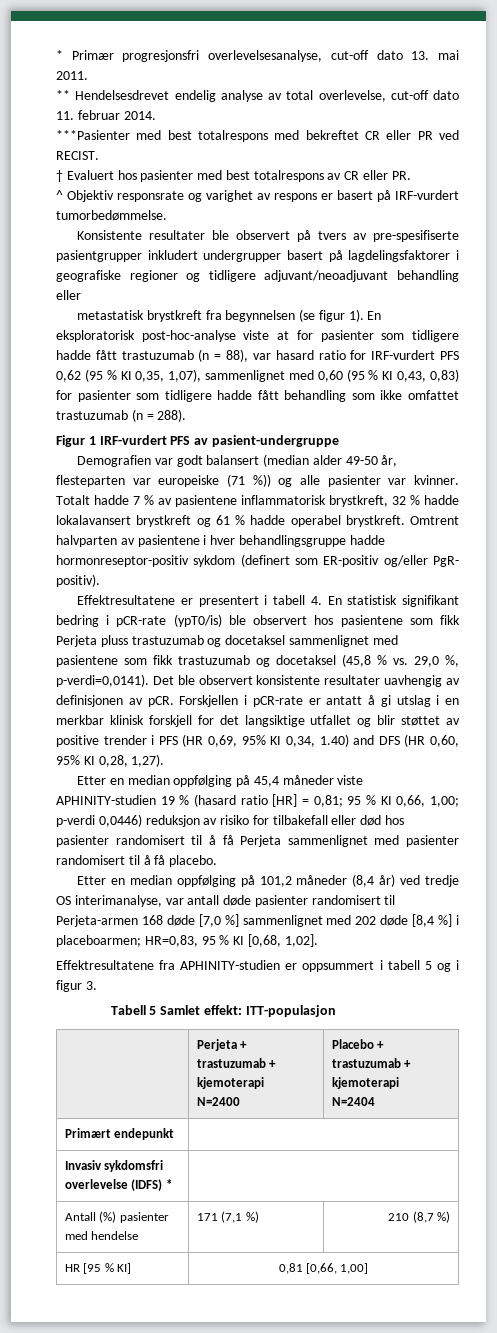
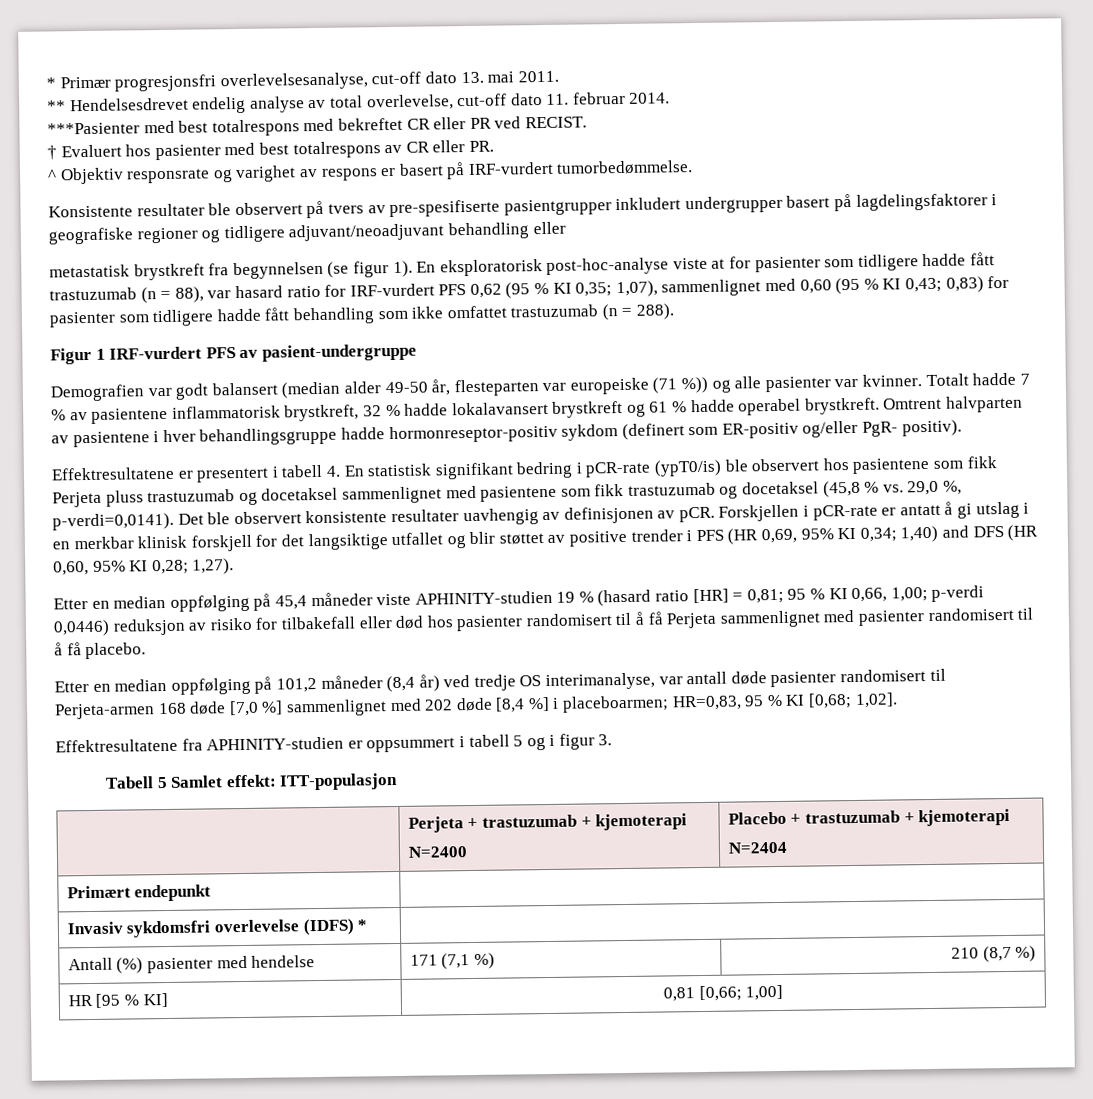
- En eksploratorisk post-hoc-analyse viste at for pasienter som tidligere hadde fått trastuzumab (n = 88), var hasard ratio for IRF-vurdert PFS 0,62 (95 % KI 0,35, 1,07), sammenlignet med 0,60 (95 % KI 0,43, 0,83) for pasienter som tidligere hadde fått behandling som ikke omfattet trastuzumab (n = 288).
+ En eksploratorisk post-hoc-analyse viste at for pasienter som tidligere hadde fått trastuzumab (n = 88), var hasard ratio for IRF-vurdert PFS 0,62 (95 % KI 0,35; 1,07), sammenlignet med 0,60 (95 % KI 0,43; 0,83) for pasienter som tidligere hadde fått behandling som ikke omfattet trastuzumab (n = 288).
- Forskjellen i pCR-rate er antatt å gi utslag i en merkbar klinisk forskjell for det langsiktige utfallet og blir støttet av positive trender i PFS (HR 0,69, 95% KI 0,34, 1.40) and DFS (HR 0,60, 95% KI 0,28, 1,27).
+ Forskjellen i pCR-rate er antatt å gi utslag i en merkbar klinisk forskjell for det langsiktige utfallet og blir støttet av positive trender i PFS (HR 0,69, 95% KI 0,34; 1,40) and DFS (HR 0,60, 95% KI 0,28; 1,27).
- Etter en median oppfølging på 101,2 måneder (8,4 år) ved tredje OS interimanalyse, var antall døde pasienter randomisert til Perjeta-armen 168 døde [7,0 %] sammenlignet med 202 døde [8,4 %] i placeboarmen; HR=0,83, 95 % KI [0,68, 1,02].
+ Etter en median oppfølging på 101,2 måneder (8,4 år) ved tredje OS interimanalyse, var antall døde pasienter randomisert til Perjeta-armen 168 døde [7,0 %] sammenlignet med 202 døde [8,4 %] i placeboarmen; HR=0,83, 95 % KI [0,68; 1,02].
- HR [95 % KI] | 0,81 [0,66, 1,00]
+ HR [95 % KI] | 0,81 [0,66; 1,00]

